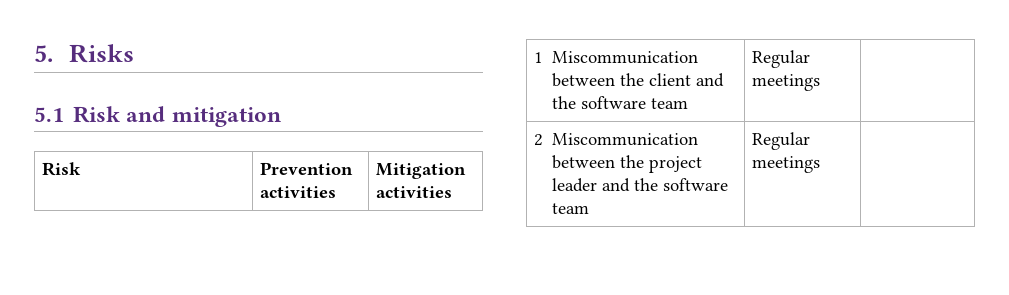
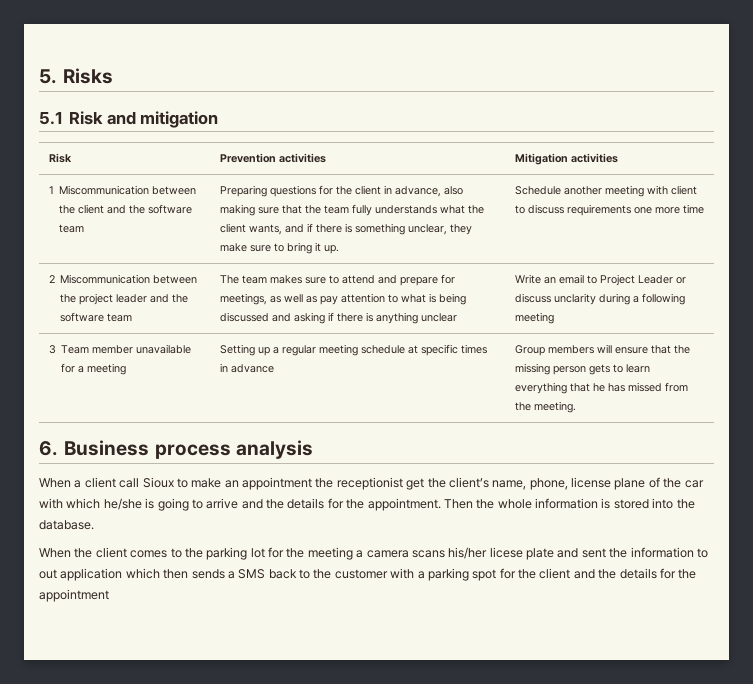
- 1 Miscommunication between the client and the software team | Regular meetings
+ 1 Miscommunication between the client and the software team | Preparing questions for the client in advance, also making sure that the team fully understands what the client wants, and if there is something unclear, they make sure to bring it up. | Schedule another meeting with client to discuss requirements one more time
- 2 Miscommunication between the project leader and the software team | Regular meetings
+ 2 Miscommunication between the project leader and the software team | The team makes sure to attend and prepare for meetings, as well as pay attention to what is being discussed and asking if there is anything unclear | Write an email to Project Leader or discuss unclarity during a following meeting
+ 3 Team member unavailable for a meeting | Setting up a regular meeting schedule at specific times in advance | Group members will ensure that the missing person gets to learn everything that he has missed from the meeting.
+ 6. Business process analysis
+ When a client call Sioux to make an appointment the receptionist get the client’s name, phone, license plane of the car with which he/she is going to arrive and the details for the appointment. Then the whole information is stored into the database.
+ When the client comes to the parking lot for the meeting a camera scans his/her licese plate and sent the information to out application which then sends a SMS back to the customer with a parking spot for the client and the details for the appointment

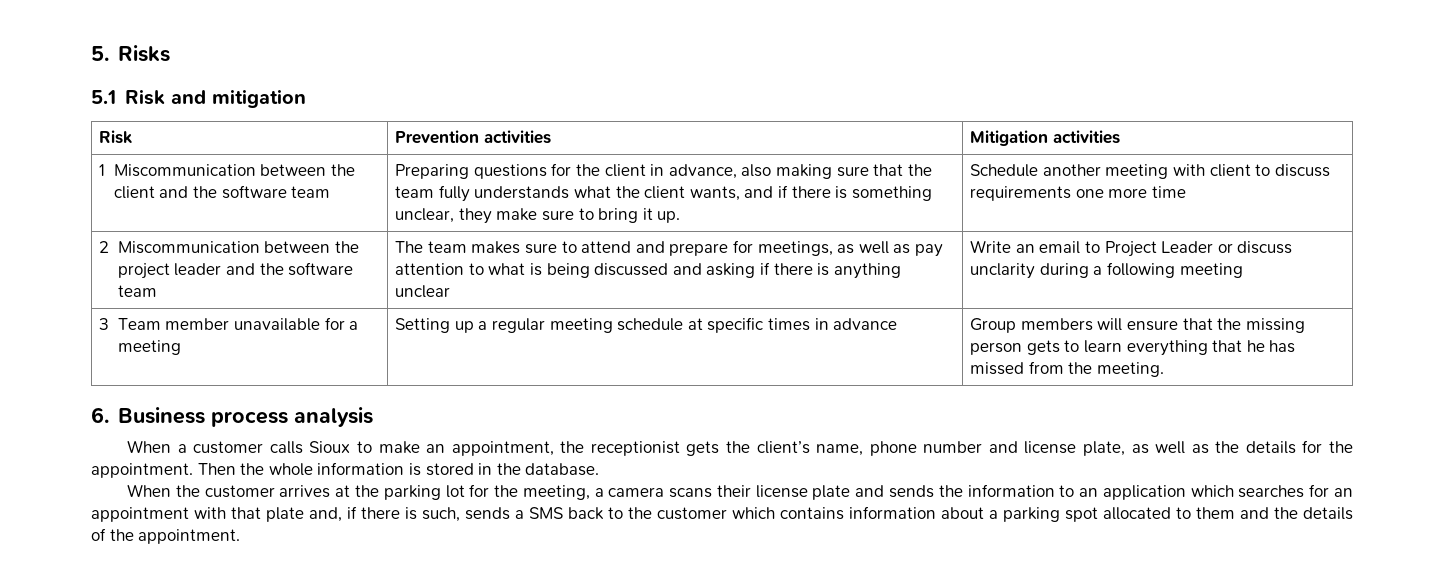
- When a client call Sioux to make an appointment the receptionist get the client’s name, phone, license plane of the car with which he/she is going to arrive and the details for the appointment.
+ When a customer calls Sioux to make an appointment, the receptionist gets the client’s name, phone number and license plate, as well as the details for the appointment.
- Then the whole information is stored into the database.
+ Then the whole information is stored in the database.
- When the client comes to the parking lot for the meeting a camera scans his/her licese plate and sent the information to out application which then sends a SMS back to the customer with a parking spot for the client and the details for the appointment
+ When the customer arrives at the parking lot for the meeting, a camera scans their license plate and sends the information to an application which searches for an appointment with that plate and, if there is such, sends a SMS back to the customer which contains information about a parking spot allocated to them and the details of the appointment.

